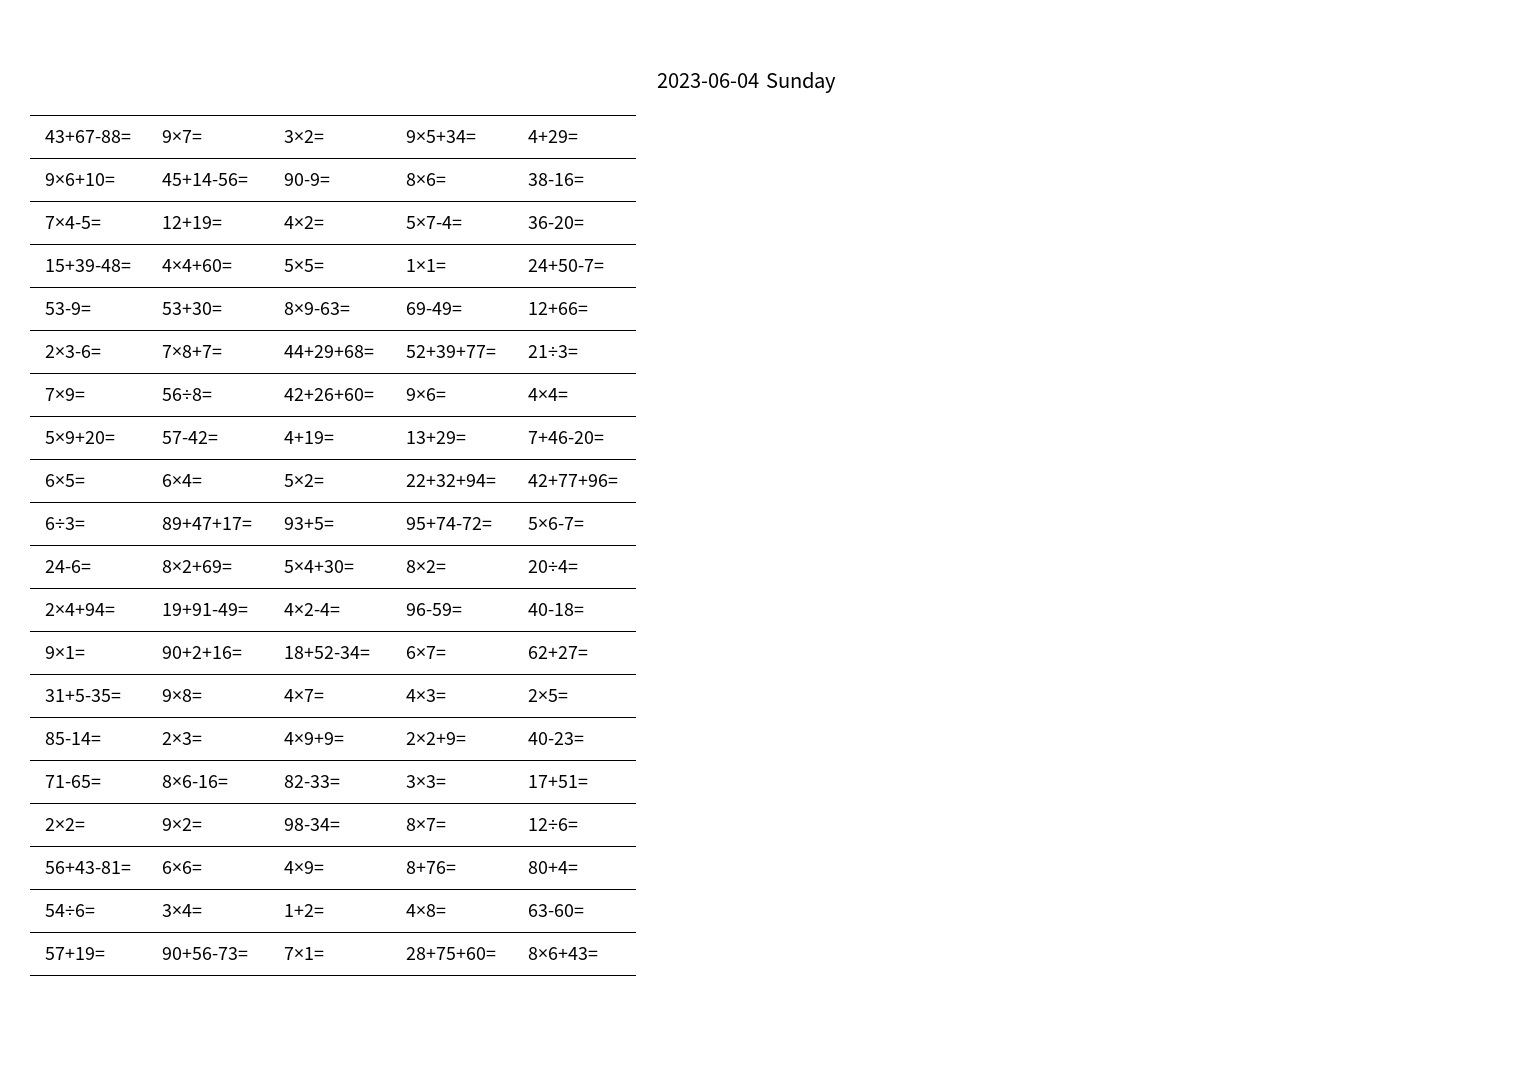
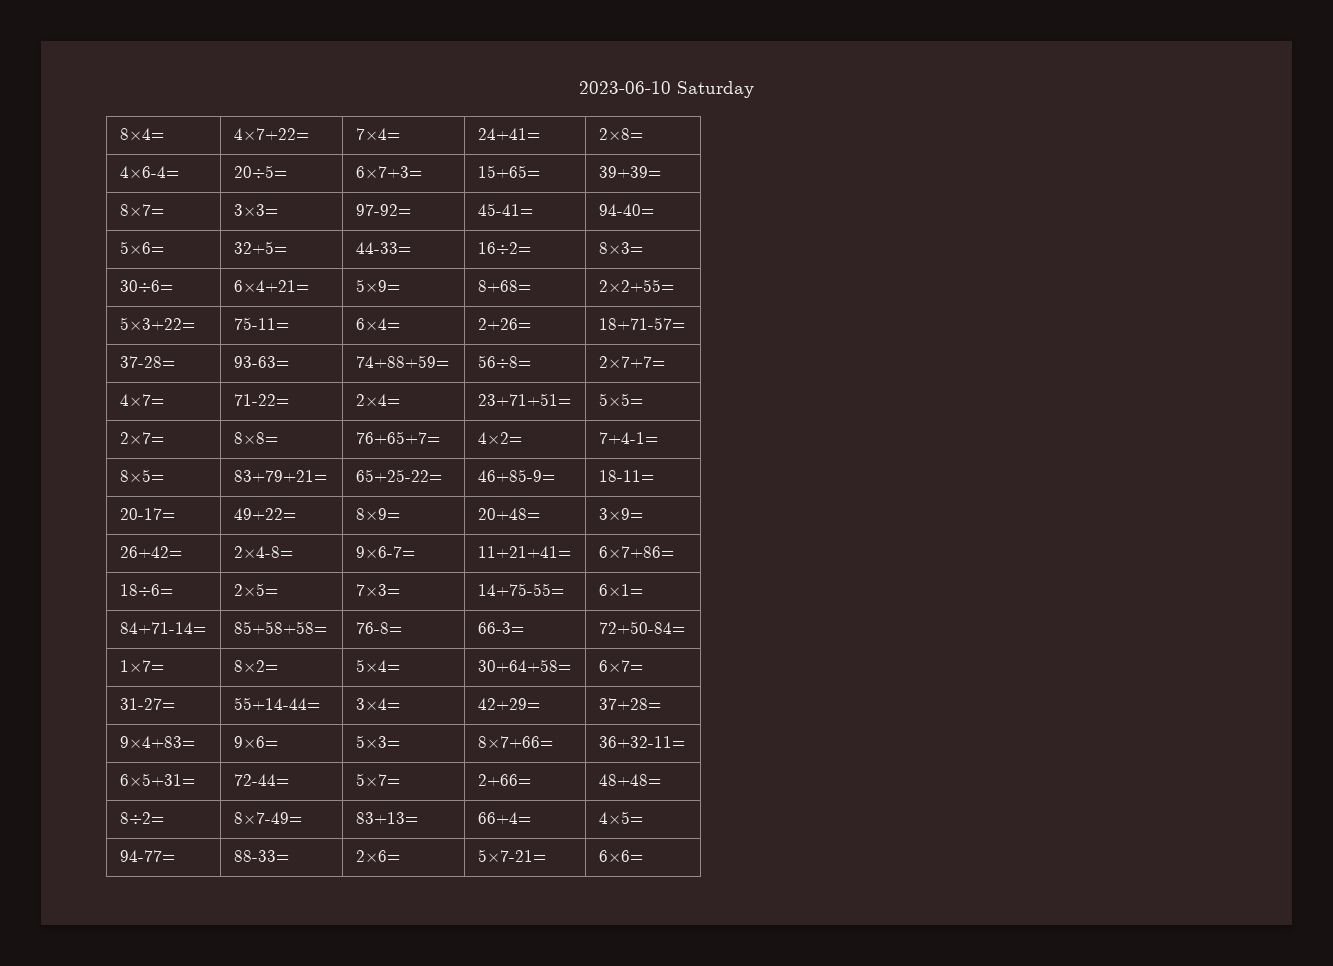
- 2023-06-04 Sunday
- 43+67-88= | 9×7= | 3×2= | 9×5+34= | 4+29=
- 9×6+10= | 45+14-56= | 90-9= | 8×6= | 38-16=
- 7×4-5= | 12+19= | 4×2= | 5×7-4= | 36-20=
- 15+39-48= | 4×4+60= | 5×5= | 1×1= | 24+50-7=
- 53-9= | 53+30= | 8×9-63= | 69-49= | 12+66=
- 2×3-6= | 7×8+7= | 44+29+68= | 52+39+77= | 21÷3=
- 7×9= | 56÷8= | 42+26+60= | 9×6= | 4×4=
- 5×9+20= | 57-42= | 4+19= | 13+29= | 7+46-20=
- 6×5= | 6×4= | 5×2= | 22+32+94= | 42+77+96=
- 6÷3= | 89+47+17= | 93+5= | 95+74-72= | 5×6-7=
- 24-6= | 8×2+69= | 5×4+30= | 8×2= | 20÷4=
- 2×4+94= | 19+91-49= | 4×2-4= | 96-59= | 40-18=
- 9×1= | 90+2+16= | 18+52-34= | 6×7= | 62+27=
- 31+5-35= | 9×8= | 4×7= | 4×3= | 2×5=
- 85-14= | 2×3= | 4×9+9= | 2×2+9= | 40-23=
- 71-65= | 8×6-16= | 82-33= | 3×3= | 17+51=
- 2×2= | 9×2= | 98-34= | 8×7= | 12÷6=
- 56+43-81= | 6×6= | 4×9= | 8+76= | 80+4=
- 54÷6= | 3×4= | 1+2= | 4×8= | 63-60=
- 57+19= | 90+56-73= | 7×1= | 28+75+60= | 8×6+43=
+ 2023-06-10 Saturday
+ 8×4= | 4×7+22= | 7×4= | 24+41= | 2×8=
+ 4×6-4= | 20÷5= | 6×7+3= | 15+65= | 39+39=
+ 8×7= | 3×3= | 97-92= | 45-41= | 94-40=
+ 5×6= | 32+5= | 44-33= | 16÷2= | 8×3=
+ 30÷6= | 6×4+21= | 5×9= | 8+68= | 2×2+55=
+ 5×3+22= | 75-11= | 6×4= | 2+26= | 18+71-57=
+ 37-28= | 93-63= | 74+88+59= | 56÷8= | 2×7+7=
+ 4×7= | 71-22= | 2×4= | 23+71+51= | 5×5=
+ 2×7= | 8×8= | 76+65+7= | 4×2= | 7+4-1=
+ 8×5= | 83+79+21= | 65+25-22= | 46+85-9= | 18-11=
+ 20-17= | 49+22= | 8×9= | 20+48= | 3×9=
+ 26+42= | 2×4-8= | 9×6-7= | 11+21+41= | 6×7+86=
+ 18÷6= | 2×5= | 7×3= | 14+75-55= | 6×1=
+ 84+71-14= | 85+58+58= | 76-8= | 66-3= | 72+50-84=
+ 1×7= | 8×2= | 5×4= | 30+64+58= | 6×7=
+ 31-27= | 55+14-44= | 3×4= | 42+29= | 37+28=
+ 9×4+83= | 9×6= | 5×3= | 8×7+66= | 36+32-11=
+ 6×5+31= | 72-44= | 5×7= | 2+66= | 48+48=
+ 8÷2= | 8×7-49= | 83+13= | 66+4= | 4×5=
+ 94-77= | 88-33= | 2×6= | 5×7-21= | 6×6=

